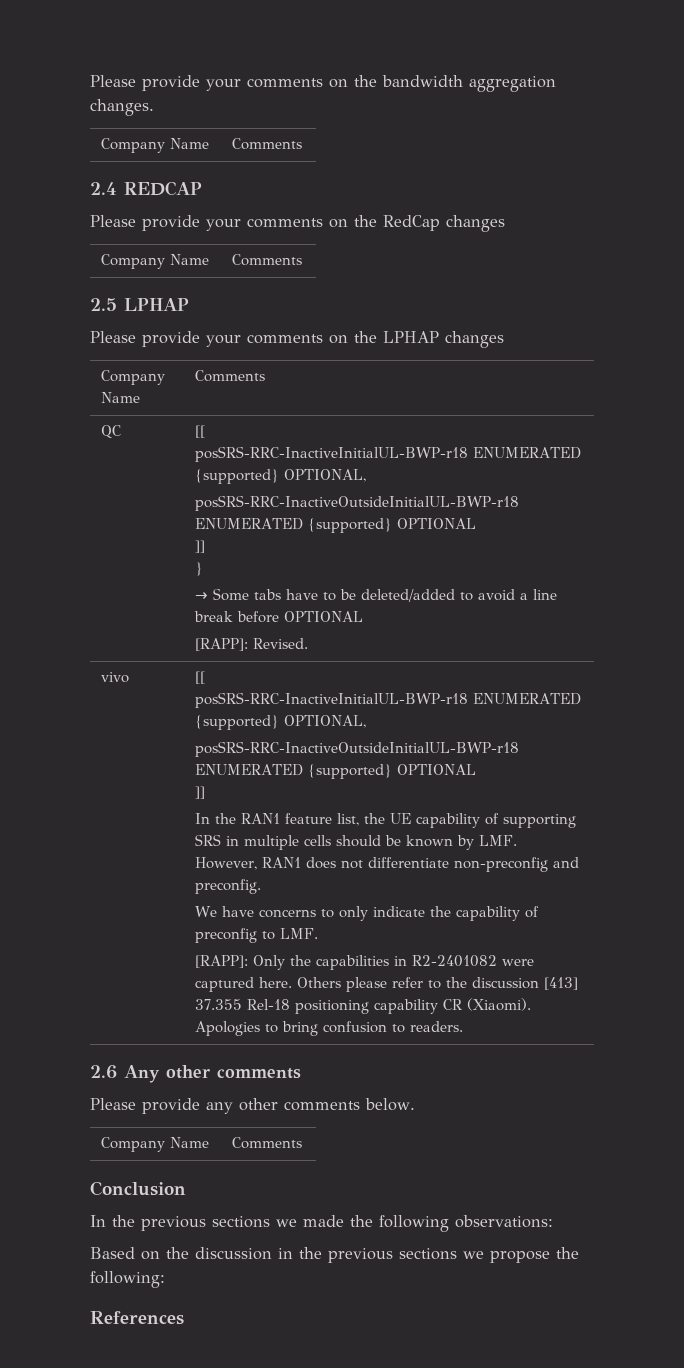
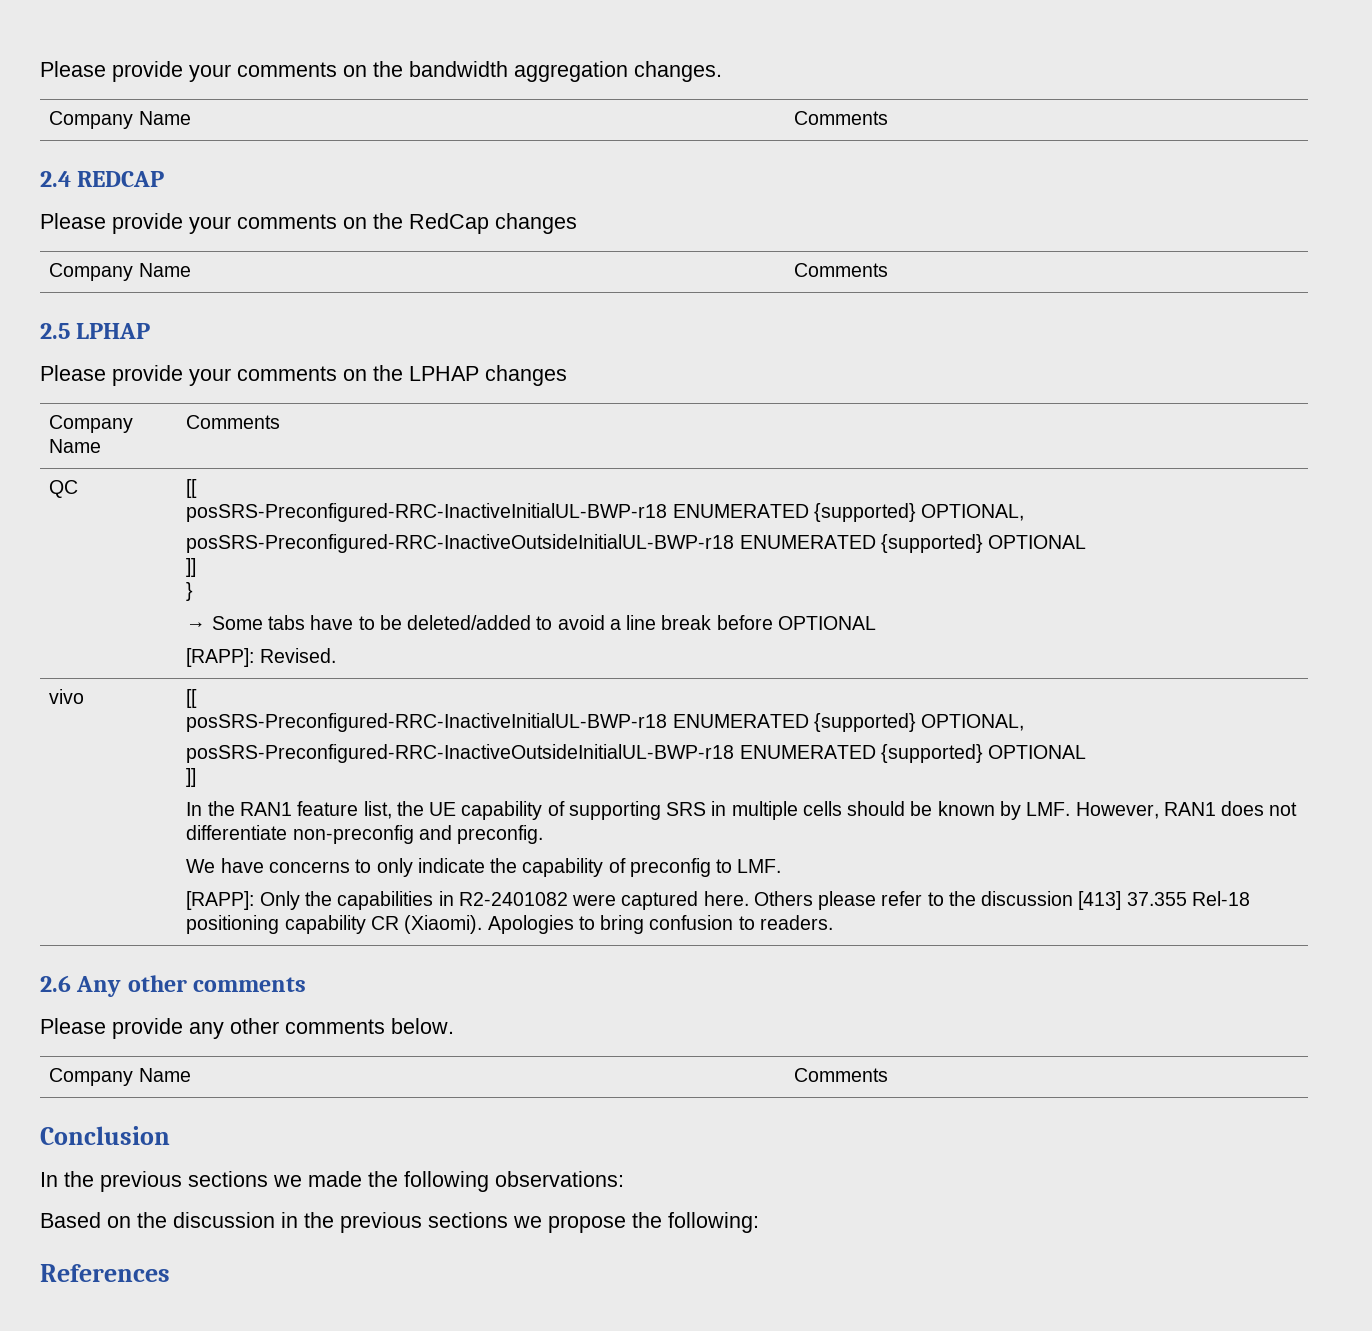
  QC | [[
- posSRS-RRC-InactiveInitialUL-BWP-r18 ENUMERATED {supported} OPTIONAL,
- posSRS-RRC-InactiveOutsideInitialUL-BWP-r18 ENUMERATED {supported} OPTIONAL
+ posSRS-Preconfigured-RRC-InactiveInitialUL-BWP-r18 ENUMERATED {supported} OPTIONAL,
+ posSRS-Preconfigured-RRC-InactiveOutsideInitialUL-BWP-r18 ENUMERATED {supported} OPTIONAL
  vivo | [[
- posSRS-RRC-InactiveInitialUL-BWP-r18 ENUMERATED {supported} OPTIONAL,
- posSRS-RRC-InactiveOutsideInitialUL-BWP-r18 ENUMERATED {supported} OPTIONAL
+ posSRS-Preconfigured-RRC-InactiveInitialUL-BWP-r18 ENUMERATED {supported} OPTIONAL,
+ posSRS-Preconfigured-RRC-InactiveOutsideInitialUL-BWP-r18 ENUMERATED {supported} OPTIONAL

